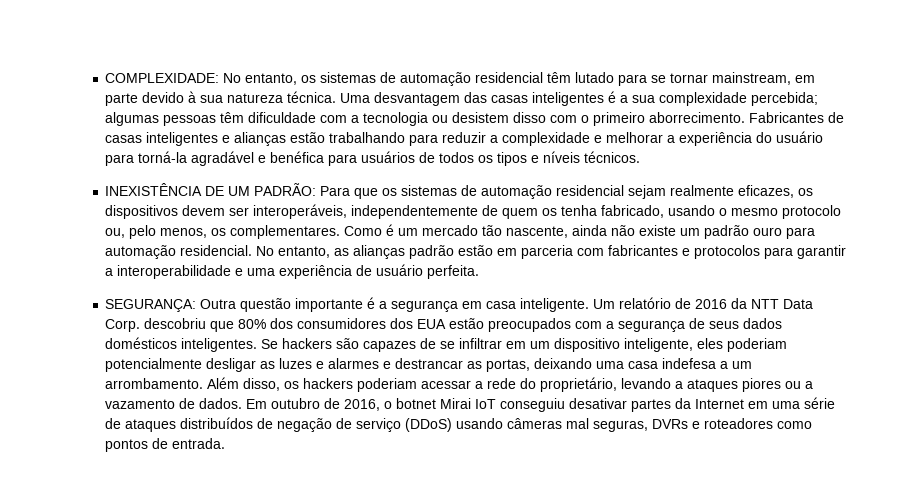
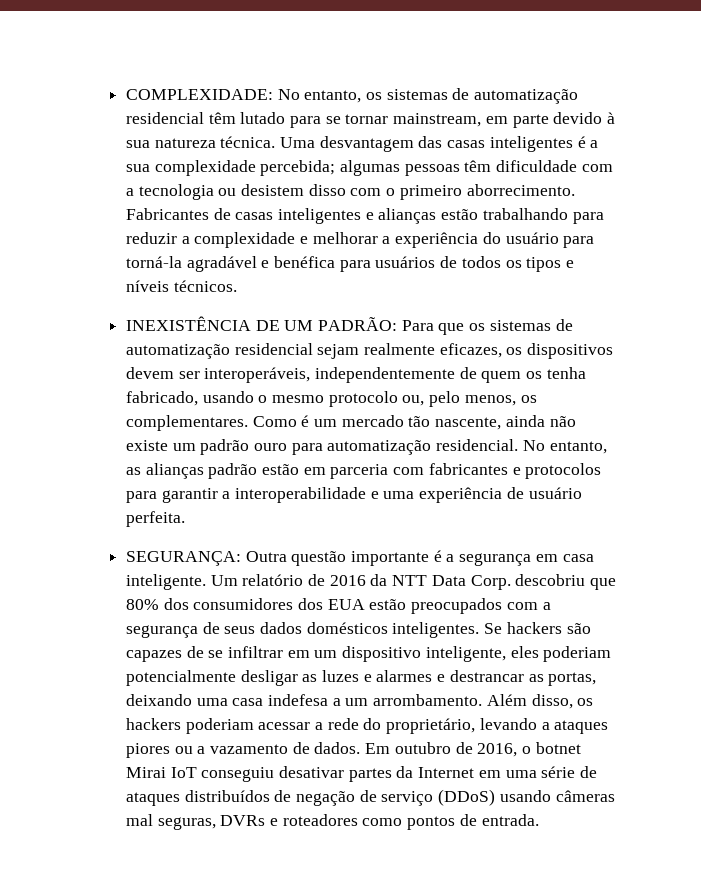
- COMPLEXIDADE: No entanto, os sistemas de automação residencial têm lutado para se tornar mainstream, em parte devido à sua natureza técnica.
+ COMPLEXIDADE: No entanto, os sistemas de automatização residencial têm lutado para se tornar mainstream, em parte devido à sua natureza técnica.
- INEXISTÊNCIA DE UM PADRÃO: Para que os sistemas de automação residencial sejam realmente eficazes, os dispositivos devem ser interoperáveis, independentemente de quem os tenha fabricado, usando o mesmo protocolo ou, pelo menos, os complementares.
+ INEXISTÊNCIA DE UM PADRÃO: Para que os sistemas de automatização residencial sejam realmente eficazes, os dispositivos devem ser interoperáveis, independentemente de quem os tenha fabricado, usando o mesmo protocolo ou, pelo menos, os complementares.
- Como é um mercado tão nascente, ainda não existe um padrão ouro para automação residencial.
+ Como é um mercado tão nascente, ainda não existe um padrão ouro para automatização residencial.

